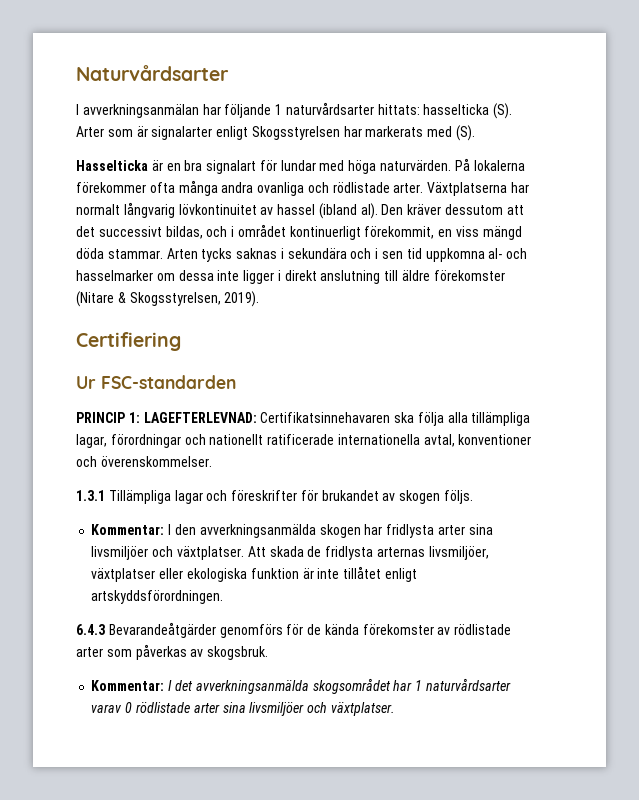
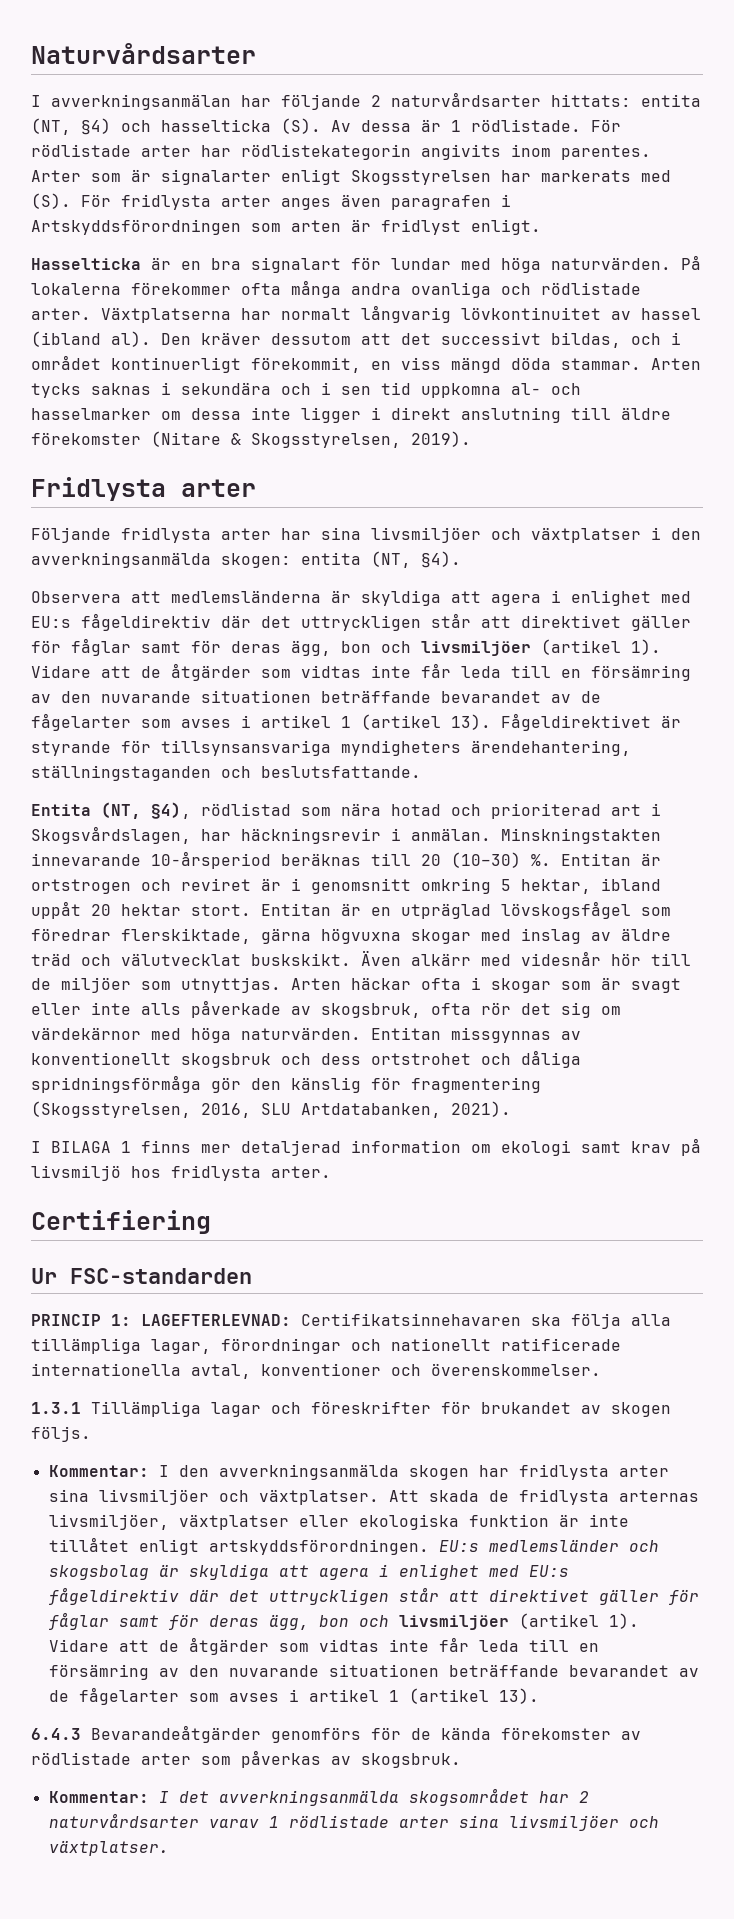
- I avverkningsanmälan har följande 1 naturvårdsarter hittats: hasselticka (S). Arter som är signalarter enligt Skogsstyrelsen har markerats med (S).
+ I avverkningsanmälan har följande 2 naturvårdsarter hittats: entita (NT, §4) och hasselticka (S). Av dessa är 1 rödlistade. För rödlistade arter har rödlistekategorin angivits inom parentes. Arter som är signalarter enligt Skogsstyrelsen har markerats med (S). För fridlysta arter anges även paragrafen i Artskyddsförordningen som arten är fridlyst enligt.
+ Fridlysta arter
+ Följande fridlysta arter har sina livsmiljöer och växtplatser i den avverkningsanmälda skogen: entita (NT, §4).
+ Observera att medlemsländerna är skyldiga att agera i enlighet med EU:s fågeldirektiv där det uttryckligen står att direktivet gäller för fåglar samt för deras ägg, bon och livsmiljöer (artikel 1). Vidare att de åtgärder som vidtas inte får leda till en försämring av den nuvarande situationen beträffande bevarandet av de fågelarter som avses i artikel 1 (artikel 13). Fågeldirektivet är styrande för tillsynsansvariga myndigheters ärendehantering, ställningstaganden och beslutsfattande.
+ Entita (NT, §4), rödlistad som nära hotad och prioriterad art i Skogsvårdslagen, har häckningsrevir i anmälan. Minskningstakten innevarande 10-årsperiod beräknas till 20 (10–30) %. Entitan är ortstrogen och reviret är i genomsnitt omkring 5 hektar, ibland uppåt 20 hektar stort. Entitan är en utpräglad lövskogsfågel som föredrar flerskiktade, gärna högvuxna skogar med inslag av äldre träd och välutvecklat buskskikt. Även alkärr med videsnår hör till de miljöer som utnyttjas. Arten häckar ofta i skogar som är svagt eller inte alls påverkade av skogsbruk, ofta rör det sig om värdekärnor med höga naturvärden. Entitan missgynnas av konventionellt skogsbruk och dess ortstrohet och dåliga spridningsförmåga gör den känslig för fragmentering (Skogsstyrelsen, 2016, SLU Artdatabanken, 2021).
+ I BILAGA 1 finns mer detaljerad information om ekologi samt krav på livsmiljö hos fridlysta arter.
+ EU:s medlemsländer och skogsbolag är skyldiga att agera i enlighet med EU:s fågeldirektiv där det uttryckligen står att direktivet gäller för fåglar samt för deras ägg, bon och livsmiljöer (artikel 1). Vidare att de åtgärder som vidtas inte får leda till en försämring av den nuvarande situationen beträffande bevarandet av de fågelarter som avses i artikel 1 (artikel 13).
- Kommentar: I det avverkningsanmälda skogsområdet har 1 naturvårdsarter varav 0 rödlistade arter sina livsmiljöer och växtplatser.
+ Kommentar: I det avverkningsanmälda skogsområdet har 2 naturvårdsarter varav 1 rödlistade arter sina livsmiljöer och växtplatser.

